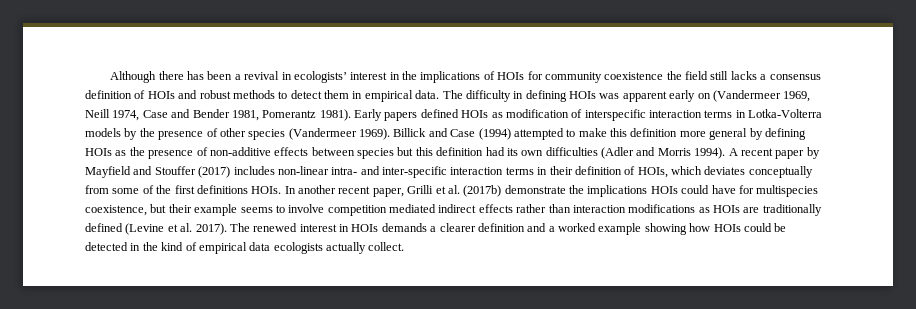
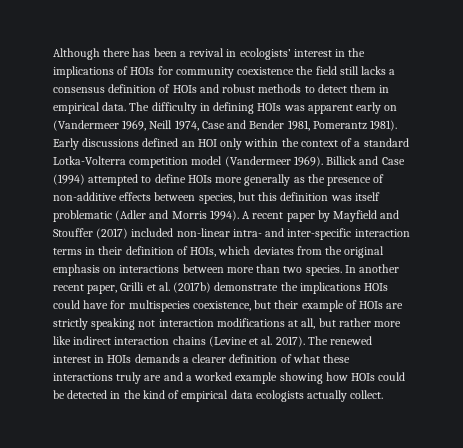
- Early papers defined HOIs as modification of interspecific interaction terms in Lotka-Volterra models by the presence of other species (Vandermeer 1969).
+ Early discussions defined an HOI only within the context of a standard Lotka-Volterra competition model (Vandermeer 1969).
- Billick and Case (1994) attempted to make this definition more general by defining HOIs as the presence of non-additive effects between species but this definition had its own difficulties (Adler and Morris 1994).
+ Billick and Case (1994) attempted to define HOIs more generally as the presence of non-additive effects between species, but this definition was itself problematic (Adler and Morris 1994).
- A recent paper by Mayfield and Stouffer (2017) includes non-linear intra- and inter-specific interaction terms in their definition of HOIs, which deviates conceptually from some of the first definitions HOIs.
+ A recent paper by Mayfield and Stouffer (2017) included non-linear intra- and inter-specific interaction terms in their definition of HOIs, which deviates from the original emphasis on interactions between more than two species.
- In another recent paper, Grilli et al. (2017b) demonstrate the implications HOIs could have for multispecies coexistence, but their example seems to involve competition mediated indirect effects rather than interaction modifications as HOIs are traditionally defined (Levine et al. 2017).
+ In another recent paper, Grilli et al. (2017b) demonstrate the implications HOIs could have for multispecies coexistence, but their example of HOIs are strictly speaking not interaction modifications at all, but rather more like indirect interaction chains (Levine et al. 2017).
- The renewed interest in HOIs demands a clearer definition and a worked example showing how HOIs could be detected in the kind of empirical data ecologists actually collect.
+ The renewed interest in HOIs demands a clearer definition of what these interactions truly are and a worked example showing how HOIs could be detected in the kind of empirical data ecologists actually collect.

